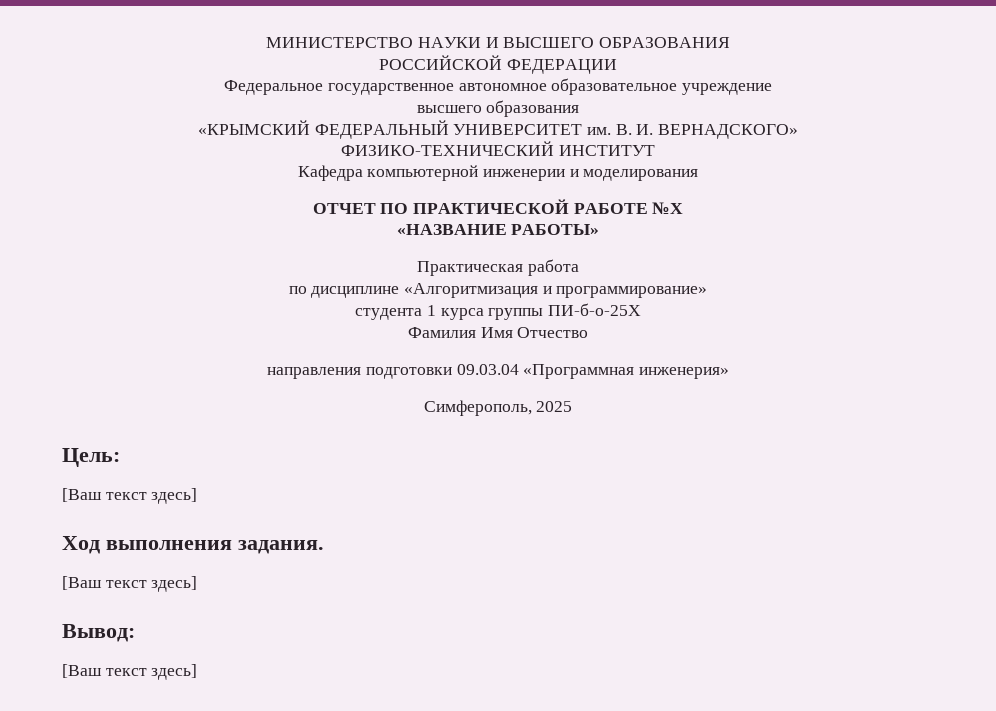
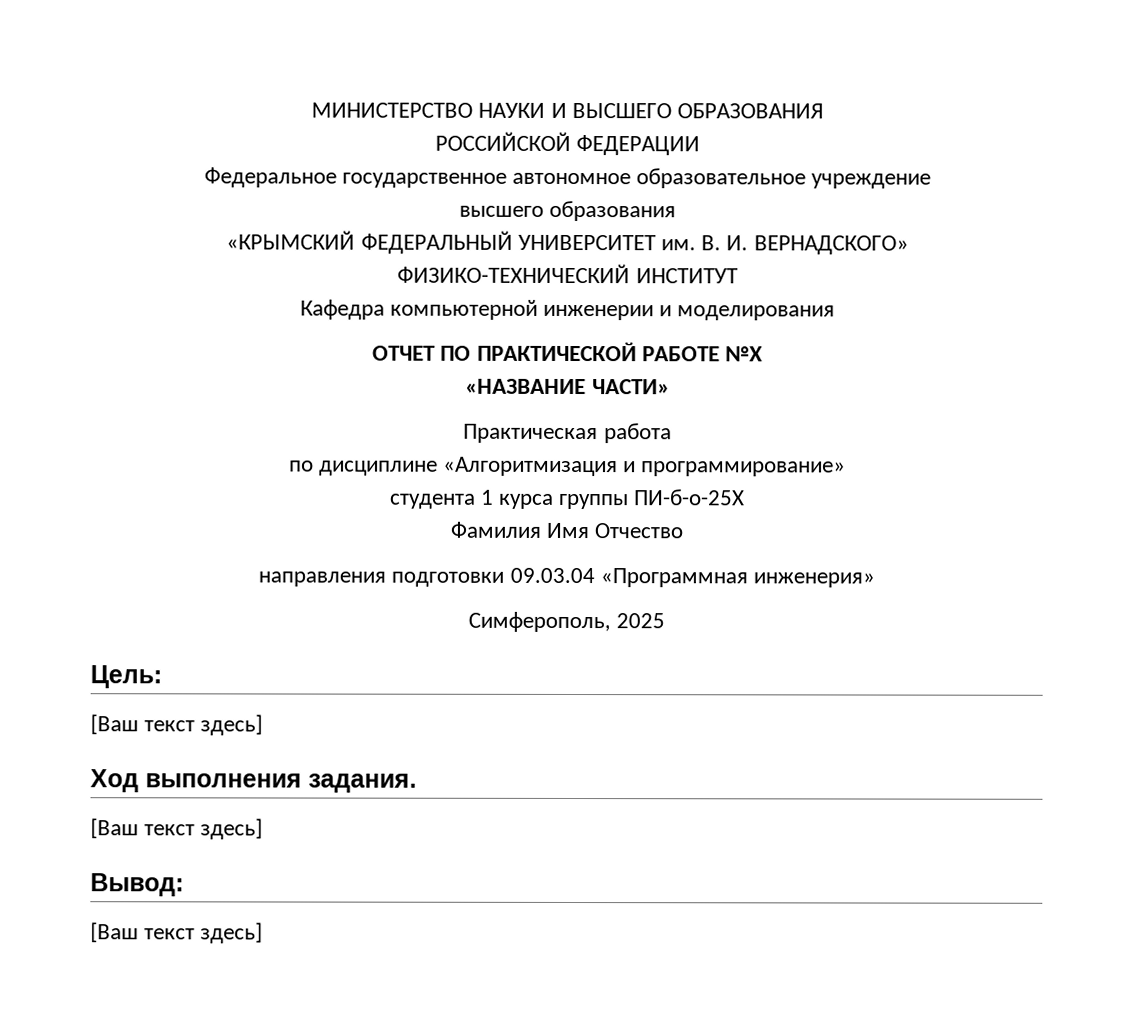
- «НАЗВАНИЕ РАБОТЫ»
+ «НАЗВАНИЕ ЧАСТИ»

